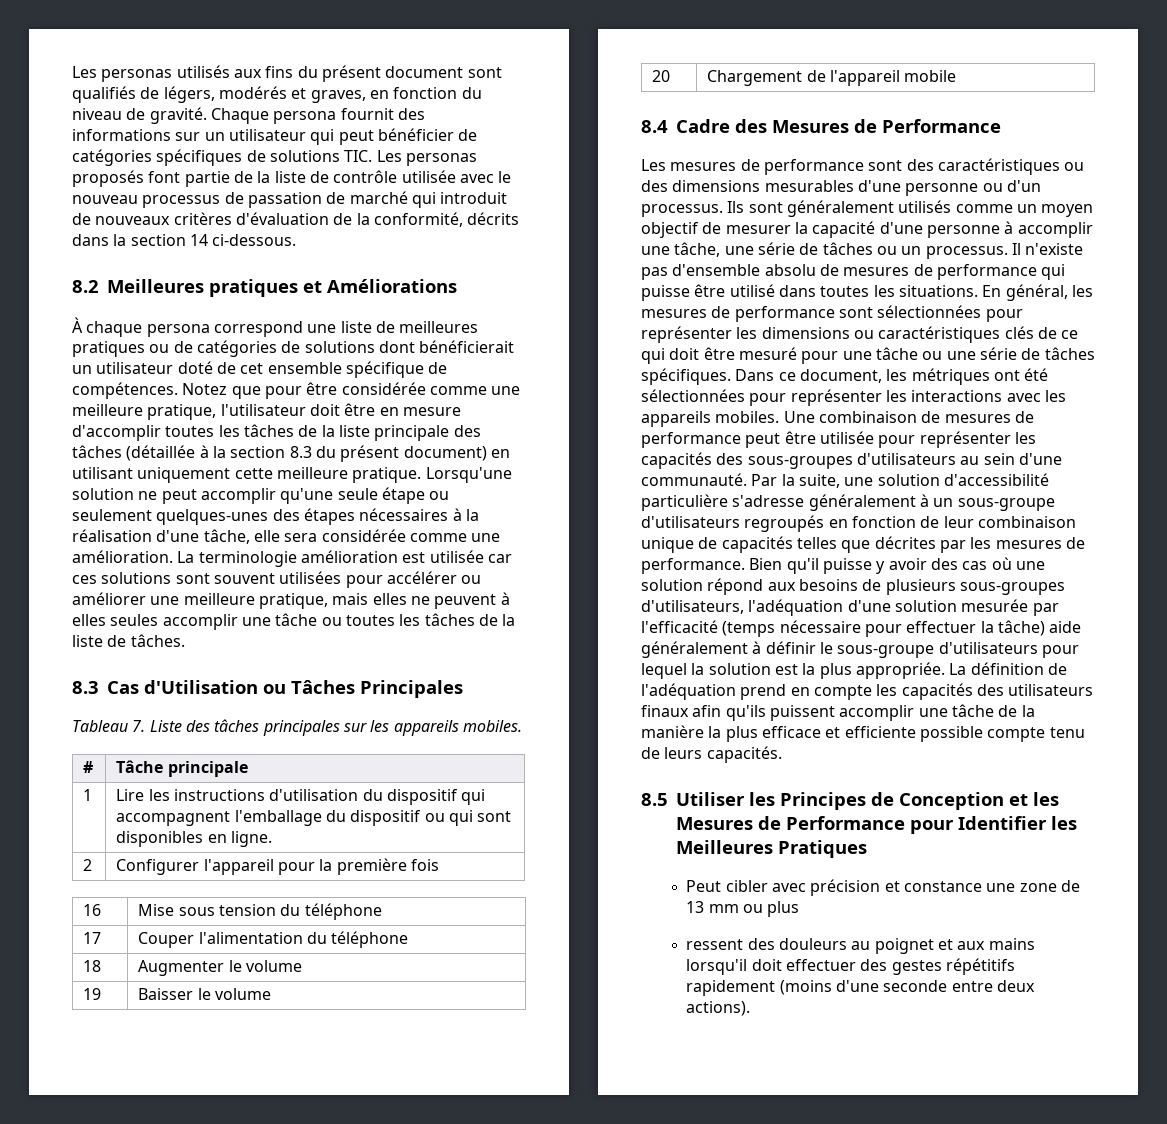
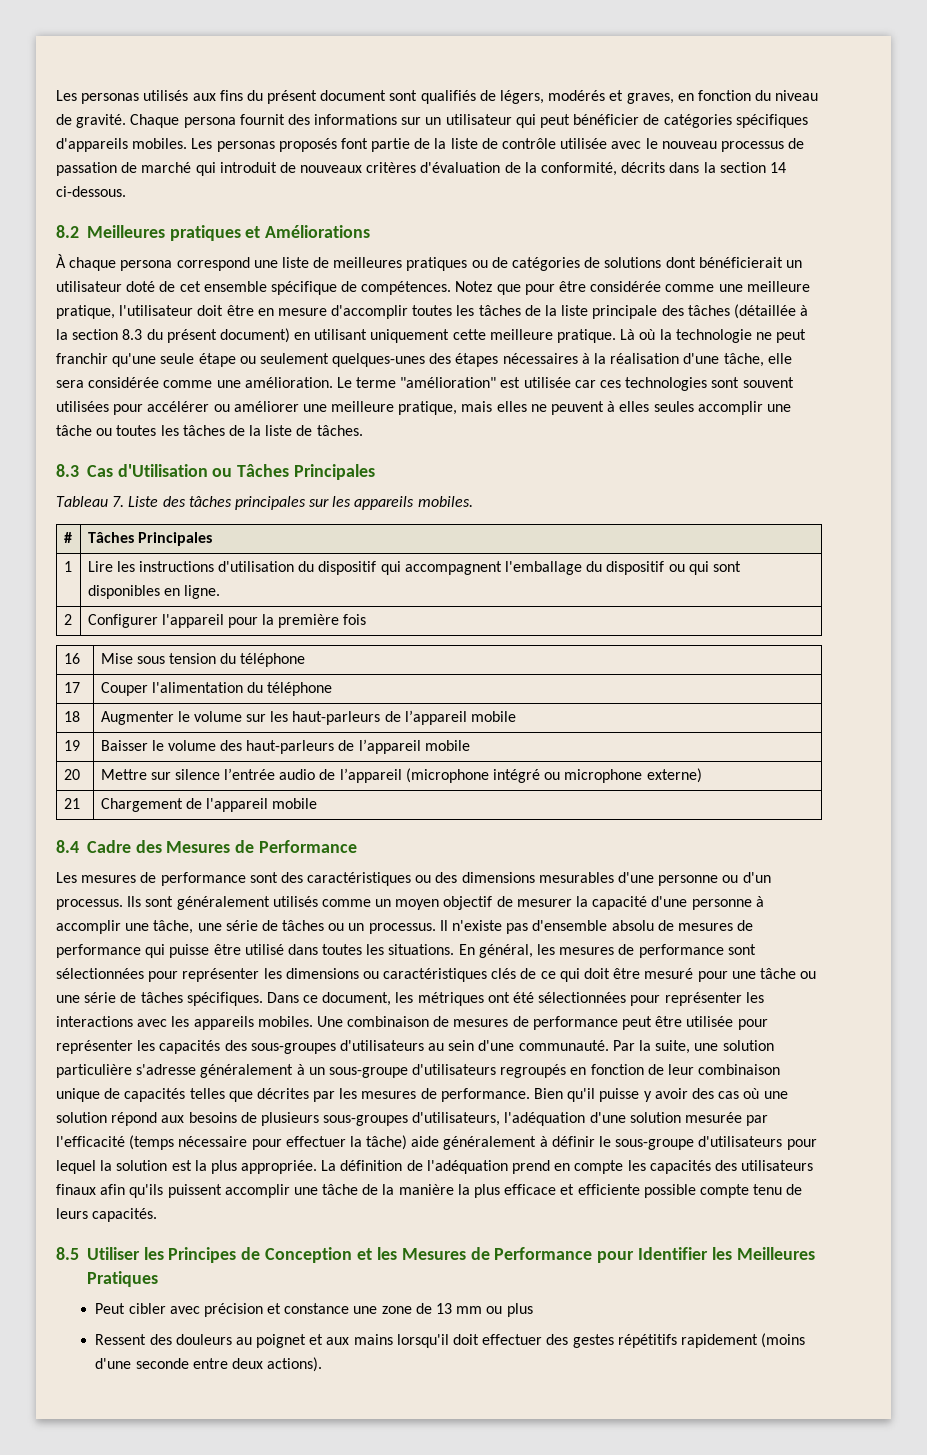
- Chaque persona fournit des informations sur un utilisateur qui peut bénéficier de catégories spécifiques de solutions TIC. Les personas proposés font partie de la liste de contrôle utilisée avec le nouveau processus de passation de marché qui introduit de nouveaux critères d'évaluation de la conformité, décrits dans la section 14 ci-dessous.
+ Chaque persona fournit des informations sur un utilisateur qui peut bénéficier de catégories spécifiques d'appareils mobiles. Les personas proposés font partie de la liste de contrôle utilisée avec le nouveau processus de passation de marché qui introduit de nouveaux critères d'évaluation de la conformité, décrits dans la section 14 ci-dessous.
- Lorsqu'une solution ne peut accomplir qu'une seule étape ou seulement quelques-unes des étapes nécessaires à la réalisation d'une tâche, elle sera considérée comme une amélioration.
+ Là où la technologie ne peut franchir qu'une seule étape ou seulement quelques-unes des étapes nécessaires à la réalisation d'une tâche, elle sera considérée comme une amélioration.
- La terminologie amélioration est utilisée car ces solutions sont souvent utilisées pour accélérer ou améliorer une meilleure pratique, mais elles ne peuvent à elles seules accomplir une tâche ou toutes les tâches de la liste de tâches.
+ Le terme "amélioration" est utilisée car ces technologies sont souvent utilisées pour accélérer ou améliorer une meilleure pratique, mais elles ne peuvent à elles seules accomplir une tâche ou toutes les tâches de la liste de tâches.
- # | Tâche principale
+ # | Tâches Principales
- 18 | Augmenter le volume
- 19 | Baisser le volume
- 20 | Chargement de l'appareil mobile
+ 18 | Augmenter le volume sur les haut-parleurs de l’appareil mobile
+ 19 | Baisser le volume des haut-parleurs de l’appareil mobile
+ 20 | Mettre sur silence l’entrée audio de l’appareil (microphone intégré ou microphone externe)
+ 21 | Chargement de l'appareil mobile
- Par la suite, une solution d'accessibilité particulière s'adresse généralement à un sous-groupe d'utilisateurs regroupés en fonction de leur combinaison unique de capacités telles que décrites par les mesures de performance.
+ Par la suite, une solution particulière s'adresse généralement à un sous-groupe d'utilisateurs regroupés en fonction de leur combinaison unique de capacités telles que décrites par les mesures de performance.
- ressent des douleurs au poignet et aux mains lorsqu'il doit effectuer des gestes répétitifs rapidement (moins d'une seconde entre deux actions).
+ Ressent des douleurs au poignet et aux mains lorsqu'il doit effectuer des gestes répétitifs rapidement (moins d'une seconde entre deux actions).

